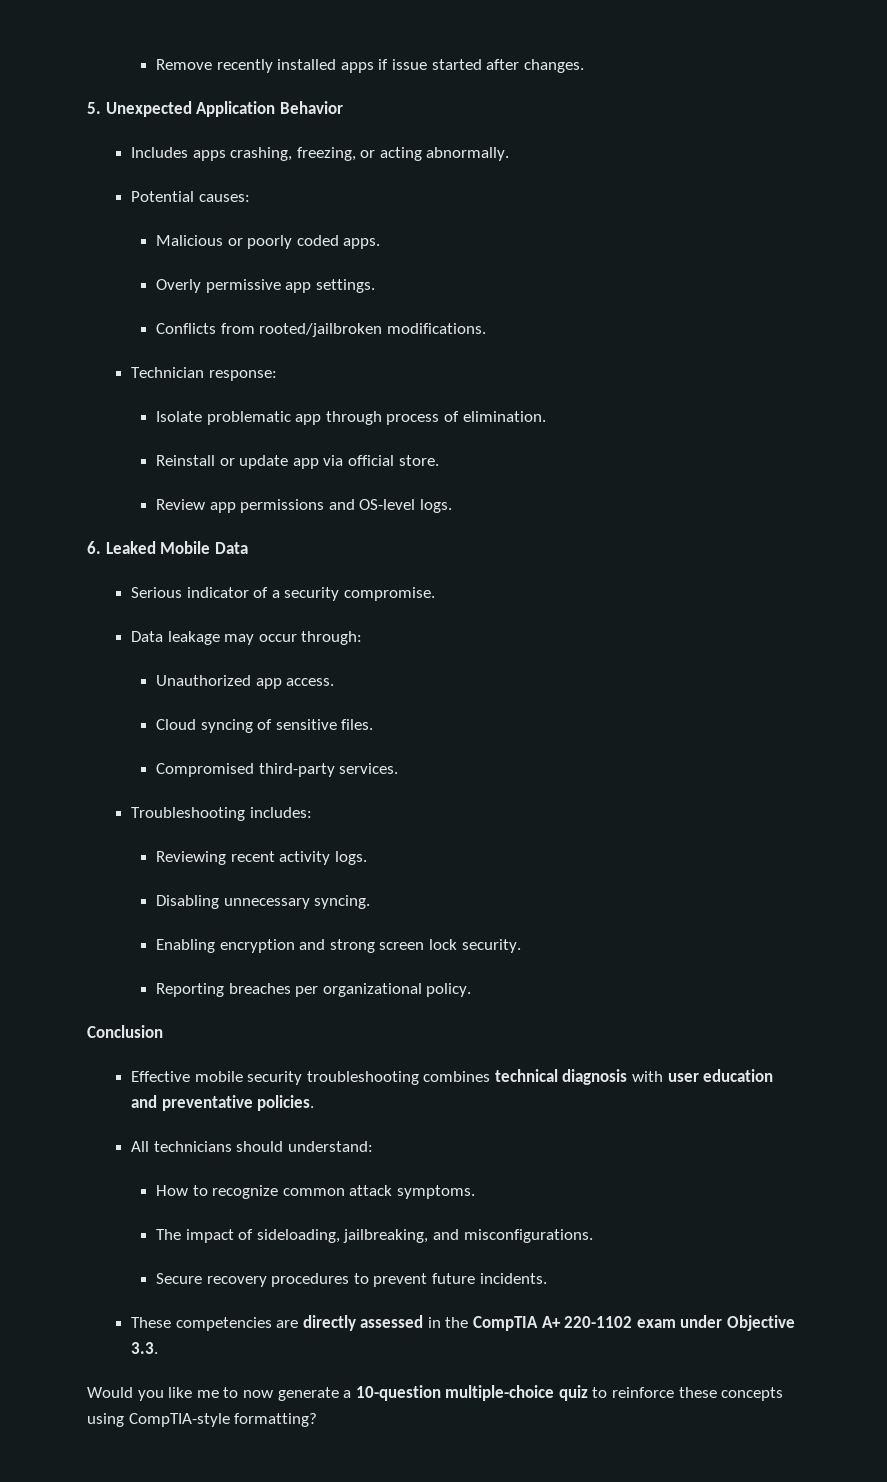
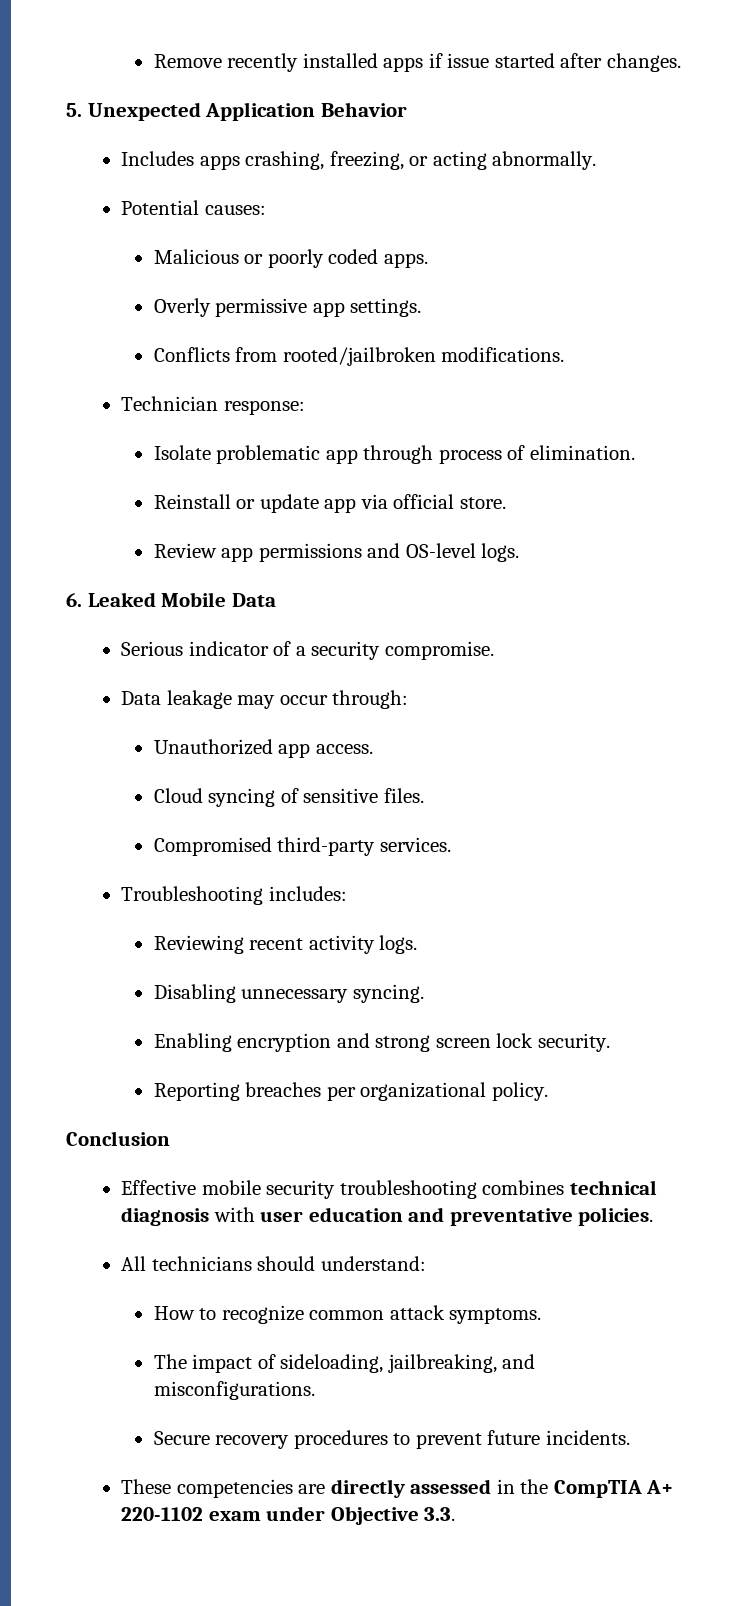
- Would you like me to now generate a 10-question multiple-choice quiz to reinforce these concepts using CompTIA-style formatting?

